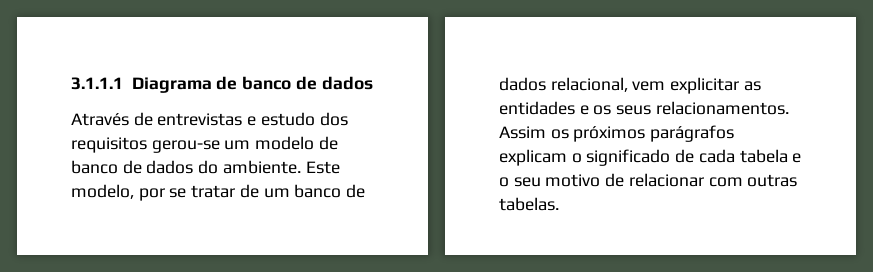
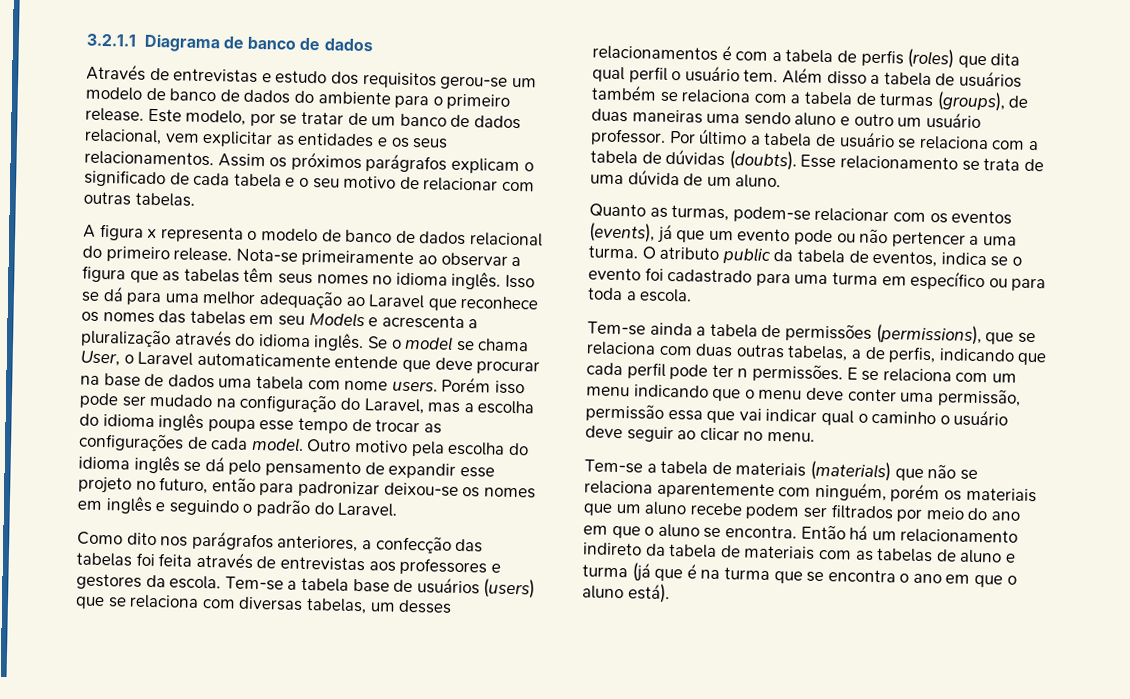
- 3.1.1.1 Diagrama de banco de dados
+ 3.2.1.1 Diagrama de banco de dados
- Através de entrevistas e estudo dos requisitos gerou-se um modelo de banco de dados do ambiente.
+ Através de entrevistas e estudo dos requisitos gerou-se um modelo de banco de dados do ambiente para o primeiro release.
+ A figura x representa o modelo de banco de dados relacional do primeiro release. Nota-se primeiramente ao observar a figura que as tabelas têm seus nomes no idioma inglês. Isso se dá para uma melhor adequação ao Laravel que reconhece os nomes das tabelas em seu Models e acrescenta a pluralização através do idioma inglês. Se o model se chama User, o Laravel automaticamente entende que deve procurar na base de dados uma tabela com nome users. Porém isso pode ser mudado na configuração do Laravel, mas a escolha do idioma inglês poupa esse tempo de trocar as configurações de cada model. Outro motivo pela escolha do idioma inglês se dá pelo pensamento de expandir esse projeto no futuro, então para padronizar deixou-se os nomes em inglês e seguindo o padrão do Laravel.
+ Como dito nos parágrafos anteriores, a confecção das tabelas foi feita através de entrevistas aos professores e gestores da escola. Tem-se a tabela base de usuários (users) que se relaciona com diversas tabelas, um desses relacionamentos é com a tabela de perfis (roles) que dita qual perfil o usuário tem. Além disso a tabela de usuários também se relaciona com a tabela de turmas (groups), de duas maneiras uma sendo aluno e outro um usuário professor. Por último a tabela de usuário se relaciona com a tabela de dúvidas (doubts). Esse relacionamento se trata de uma dúvida de um aluno.
+ Quanto as turmas, podem-se relacionar com os eventos (events), já que um evento pode ou não pertencer a uma turma. O atributo public da tabela de eventos, indica se o evento foi cadastrado para uma turma em específico ou para toda a escola.
+ Tem-se ainda a tabela de permissões (permissions), que se relaciona com duas outras tabelas, a de perfis, indicando que cada perfil pode ter n permissões. E se relaciona com um menu indicando que o menu deve conter uma permissão, permissão essa que vai indicar qual o caminho o usuário deve seguir ao clicar no menu.
+ Tem-se a tabela de materiais (materials) que não se relaciona aparentemente com ninguém, porém os materiais que um aluno recebe podem ser filtrados por meio do ano em que o aluno se encontra. Então há um relacionamento indireto da tabela de materiais com as tabelas de aluno e turma (já que é na turma que se encontra o ano em que o aluno está).

